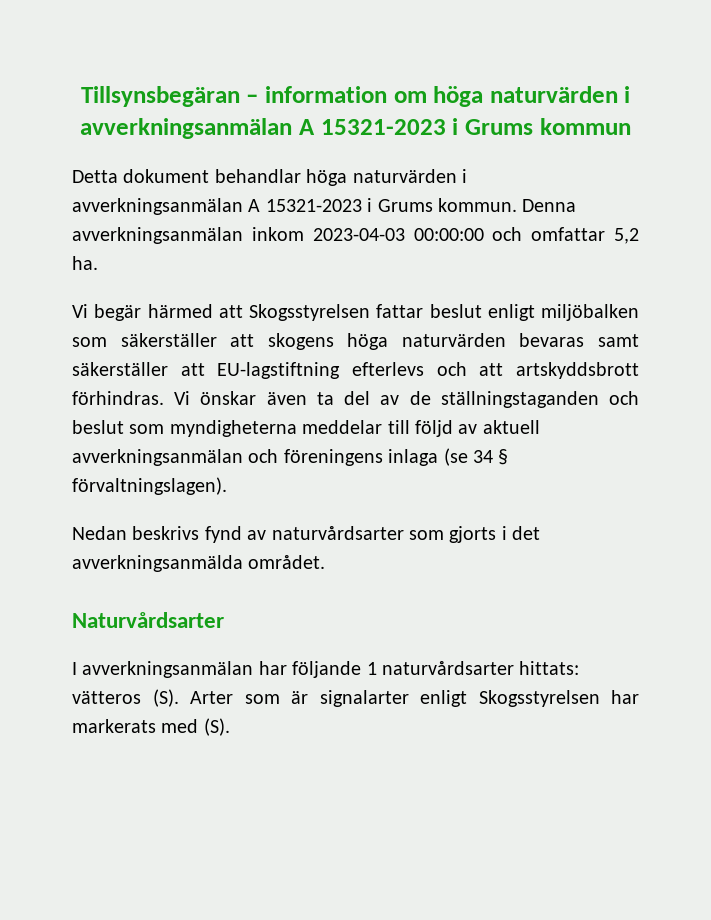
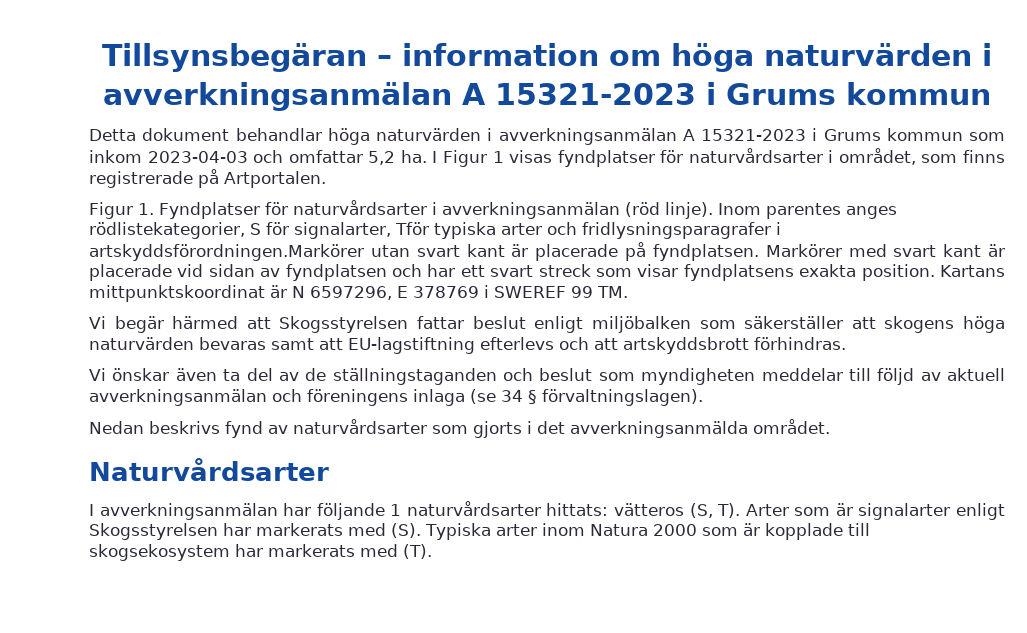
- Detta dokument behandlar höga naturvärden i avverkningsanmälan A 15321-2023 i Grums kommun. Denna avverkningsanmälan inkom 2023-04-03 00:00:00 och omfattar 5,2 ha.
+ Detta dokument behandlar höga naturvärden i avverkningsanmälan A 15321-2023 i Grums kommun som inkom 2023-04-03 och omfattar 5,2 ha. I Figur 1 visas fyndplatser för naturvårdsarter i området, som finns registrerade på Artportalen.
+ Figur 1. Fyndplatser för naturvårdsarter i avverkningsanmälan (röd linje). Inom parentes anges rödlistekategorier, S för signalarter, Tför typiska arter och fridlysningsparagrafer i artskyddsförordningen.Markörer utan svart kant är placerade på fyndplatsen. Markörer med svart kant är placerade vid sidan av fyndplatsen och har ett svart streck som visar fyndplatsens exakta position. Kartans mittpunktskoordinat är N 6597296, E 378769 i SWEREF 99 TM.
- Vi begär härmed att Skogsstyrelsen fattar beslut enligt miljöbalken som säkerställer att skogens höga naturvärden bevaras samt säkerställer att EU-lagstiftning efterlevs och att artskyddsbrott förhindras. Vi önskar även ta del av de ställningstaganden och beslut som myndigheterna meddelar till följd av aktuell avverkningsanmälan och föreningens inlaga (se 34 § förvaltningslagen).
+ Vi begär härmed att Skogsstyrelsen fattar beslut enligt miljöbalken som säkerställer att skogens höga naturvärden bevaras samt att EU-lagstiftning efterlevs och att artskyddsbrott förhindras.
+ Vi önskar även ta del av de ställningstaganden och beslut som myndigheten meddelar till följd av aktuell avverkningsanmälan och föreningens inlaga (se 34 § förvaltningslagen).
- I avverkningsanmälan har följande 1 naturvårdsarter hittats: vätteros (S). Arter som är signalarter enligt Skogsstyrelsen har markerats med (S).
+ I avverkningsanmälan har följande 1 naturvårdsarter hittats: vätteros (S, T). Arter som är signalarter enligt Skogsstyrelsen har markerats med (S). Typiska arter inom Natura 2000 som är kopplade till skogsekosystem har markerats med (T).

